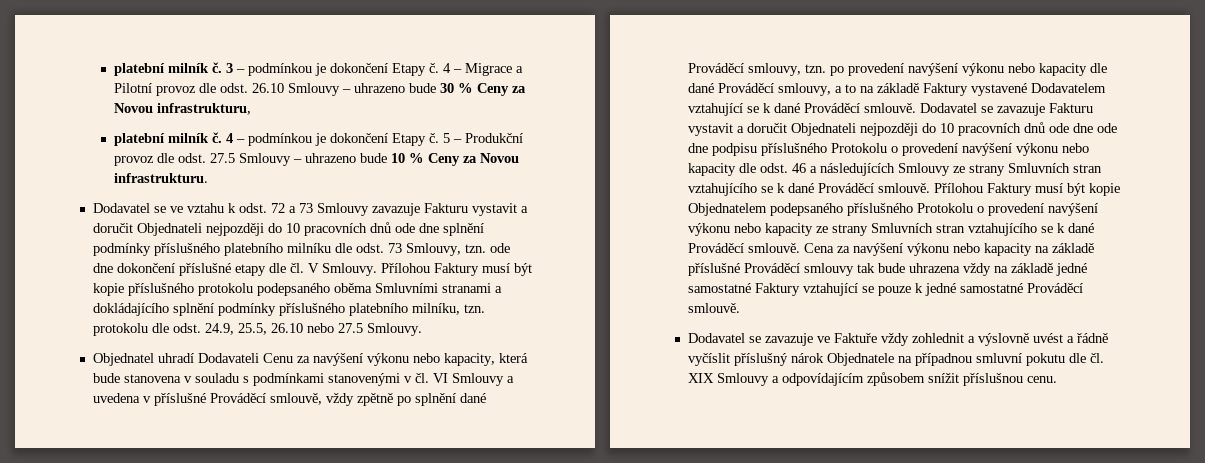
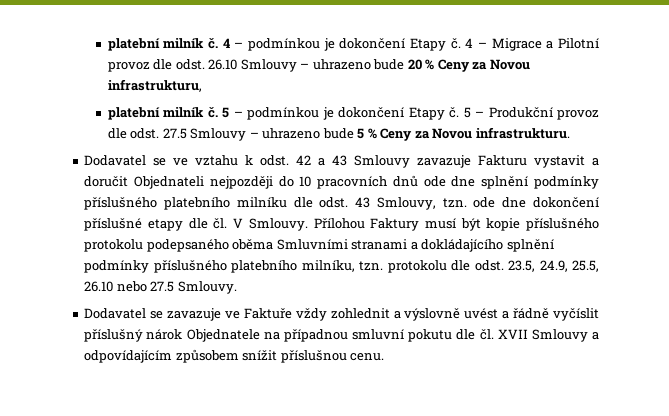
- platební milník č. 3 – podmínkou je dokončení Etapy č.
+ platební milník č. 4 – podmínkou je dokončení Etapy č.
- 4 – Migrace a Pilotní provoz dle odst. 26.10 Smlouvy – uhrazeno bude 30 % Ceny za Novou infrastrukturu,
+ 4 – Migrace a Pilotní provoz dle odst. 26.10 Smlouvy – uhrazeno bude 20 % Ceny za Novou infrastrukturu,
- 4 – podmínkou je dokončení Etapy č.
+ 5 – podmínkou je dokončení Etapy č.
- 5 – Produkční provoz dle odst. 27.5 Smlouvy – uhrazeno bude 10 % Ceny za Novou infrastrukturu.
+ 5 – Produkční provoz dle odst. 27.5 Smlouvy – uhrazeno bude 5 % Ceny za Novou infrastrukturu.
- Dodavatel se ve vztahu k odst. 72 a 73 Smlouvy zavazuje Fakturu vystavit a doručit Objednateli nejpozději do 10 pracovních dnů ode dne splnění podmínky příslušného platebního milníku dle odst. 73 Smlouvy, tzn. ode dne dokončení příslušné etapy dle čl. V Smlouvy.
+ Dodavatel se ve vztahu k odst. 42 a 43 Smlouvy zavazuje Fakturu vystavit a doručit Objednateli nejpozději do 10 pracovních dnů ode dne splnění podmínky příslušného platebního milníku dle odst. 43 Smlouvy, tzn. ode dne dokončení příslušné etapy dle čl. V Smlouvy.
- Přílohou Faktury musí být kopie příslušného protokolu podepsaného oběma Smluvními stranami a dokládajícího splnění podmínky příslušného platebního milníku, tzn. protokolu dle odst. 24.9, 25.5, 26.10 nebo 27.5 Smlouvy.
+ Přílohou Faktury musí být kopie příslušného protokolu podepsaného oběma Smluvními stranami a dokládajícího splnění podmínky příslušného platebního milníku, tzn. protokolu dle odst. 23.5, 24.9, 25.5, 26.10 nebo 27.5 Smlouvy.
- Objednatel uhradí Dodavateli Cenu za navýšení výkonu nebo kapacity, která bude stanovena v souladu s podmínkami stanovenými v čl. VI Smlouvy a uvedena v příslušné Prováděcí smlouvě, vždy zpětně po splnění dané Prováděcí smlouvy, tzn. po provedení navýšení výkonu nebo kapacity dle dané Prováděcí smlouvy, a to na základě Faktury vystavené Dodavatelem vztahující se k dané Prováděcí smlouvě. Dodavatel se zavazuje Fakturu vystavit a doručit Objednateli nejpozději do 10 pracovních dnů ode dne ode dne podpisu příslušného Protokolu o provedení navýšení výkonu nebo kapacity dle odst. 46 a následujících Smlouvy ze strany Smluvních stran vztahujícího se k dané Prováděcí smlouvě. Přílohou Faktury musí být kopie Objednatelem podepsaného příslušného Protokolu o provedení navýšení výkonu nebo kapacity ze strany Smluvních stran vztahujícího se k dané Prováděcí smlouvě. Cena za navýšení výkonu nebo kapacity na základě příslušné Prováděcí smlouvy tak bude uhrazena vždy na základě jedné samostatné Faktury vztahující se pouze k jedné samostatné Prováděcí smlouvě.
- Dodavatel se zavazuje ve Faktuře vždy zohlednit a výslovně uvést a řádně vyčíslit příslušný nárok Objednatele na případnou smluvní pokutu dle čl. XIX Smlouvy a odpovídajícím způsobem snížit příslušnou cenu.
+ Dodavatel se zavazuje ve Faktuře vždy zohlednit a výslovně uvést a řádně vyčíslit příslušný nárok Objednatele na případnou smluvní pokutu dle čl. XVII Smlouvy a odpovídajícím způsobem snížit příslušnou cenu.

